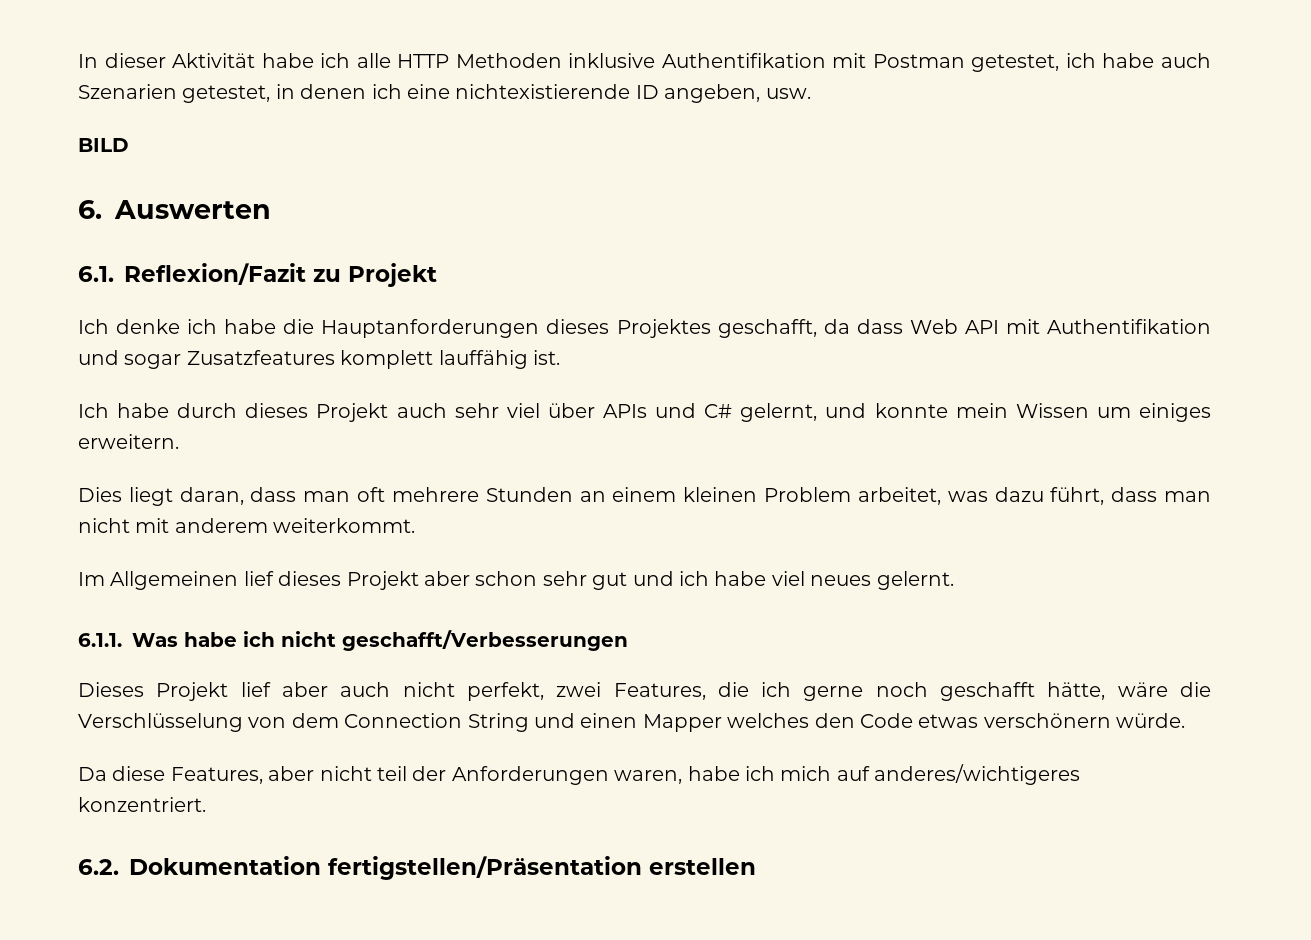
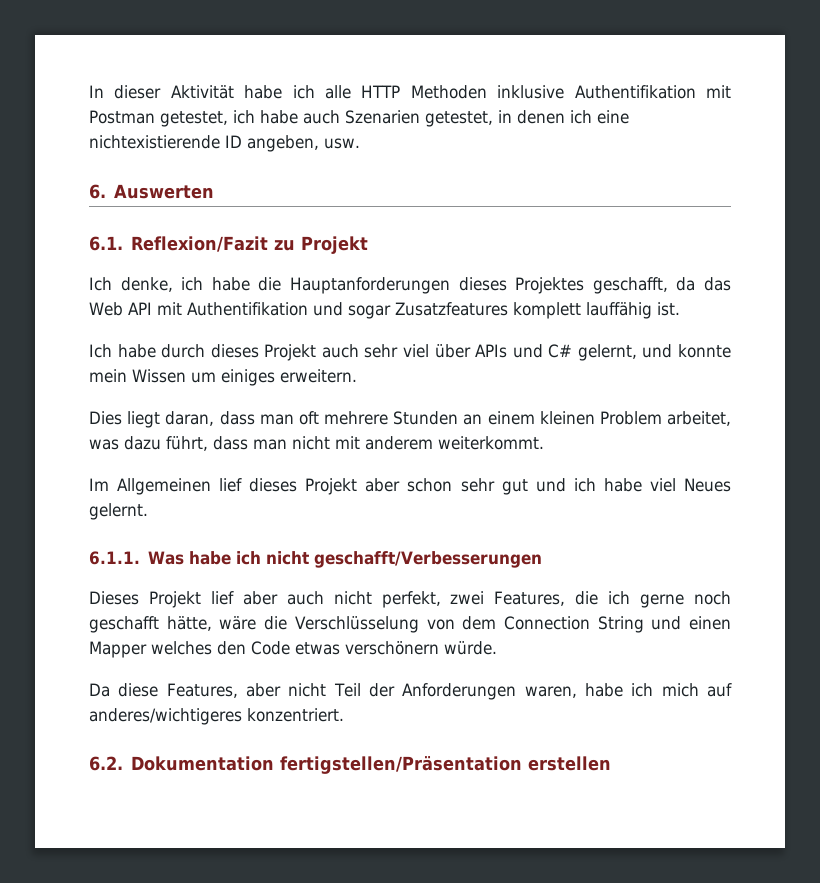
- BILD
- Ich denke ich habe die Hauptanforderungen dieses Projektes geschafft, da dass Web API mit Authentifikation und sogar Zusatzfeatures komplett lauffähig ist.
+ Ich denke, ich habe die Hauptanforderungen dieses Projektes geschafft, da das Web API mit Authentifikation und sogar Zusatzfeatures komplett lauffähig ist.
- Im Allgemeinen lief dieses Projekt aber schon sehr gut und ich habe viel neues gelernt.
+ Im Allgemeinen lief dieses Projekt aber schon sehr gut und ich habe viel Neues gelernt.
- Da diese Features, aber nicht teil der Anforderungen waren, habe ich mich auf anderes/wichtigeres konzentriert.
+ Da diese Features, aber nicht Teil der Anforderungen waren, habe ich mich auf anderes/wichtigeres konzentriert.

